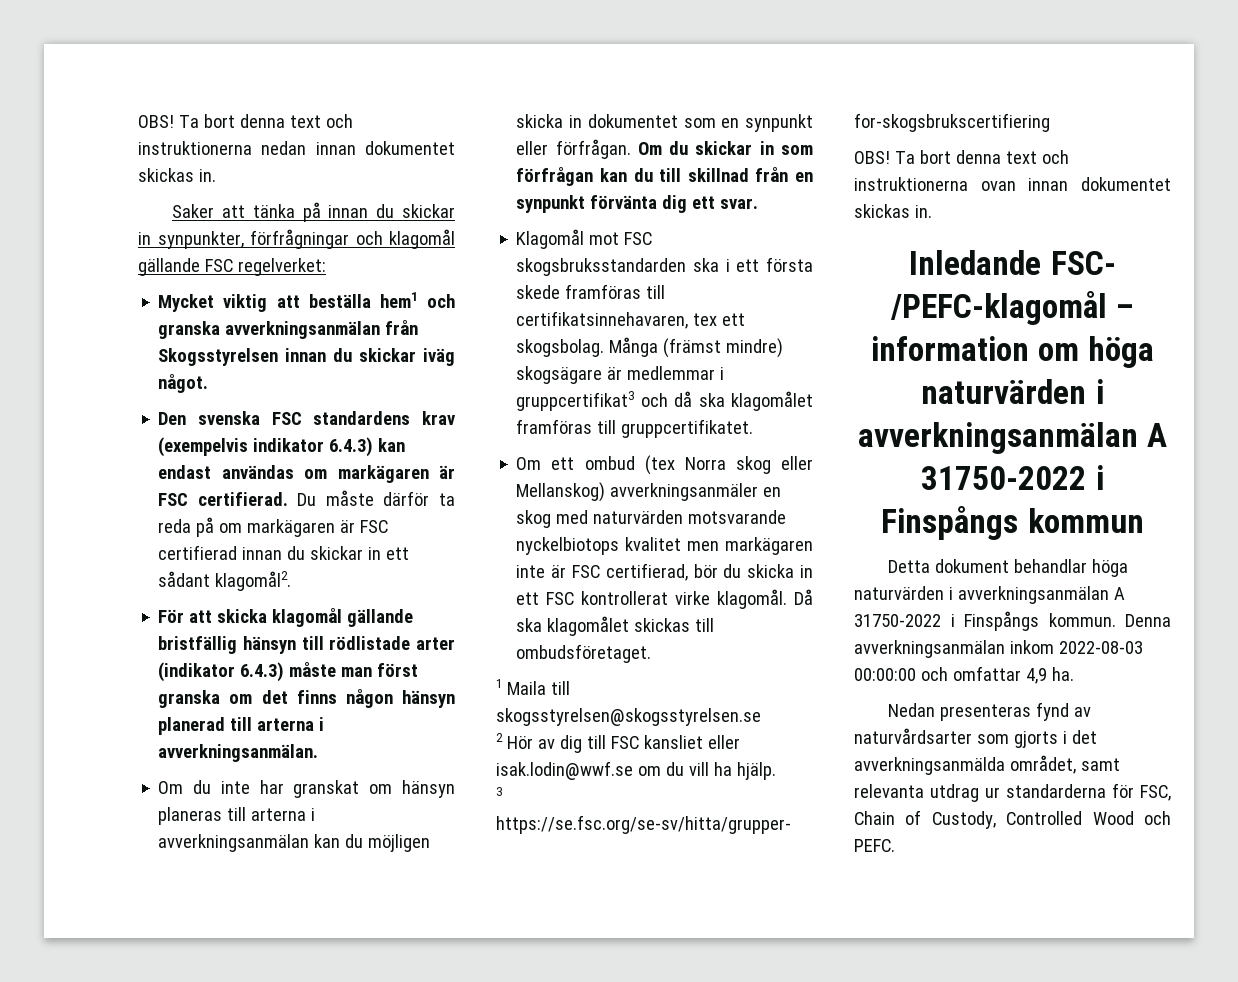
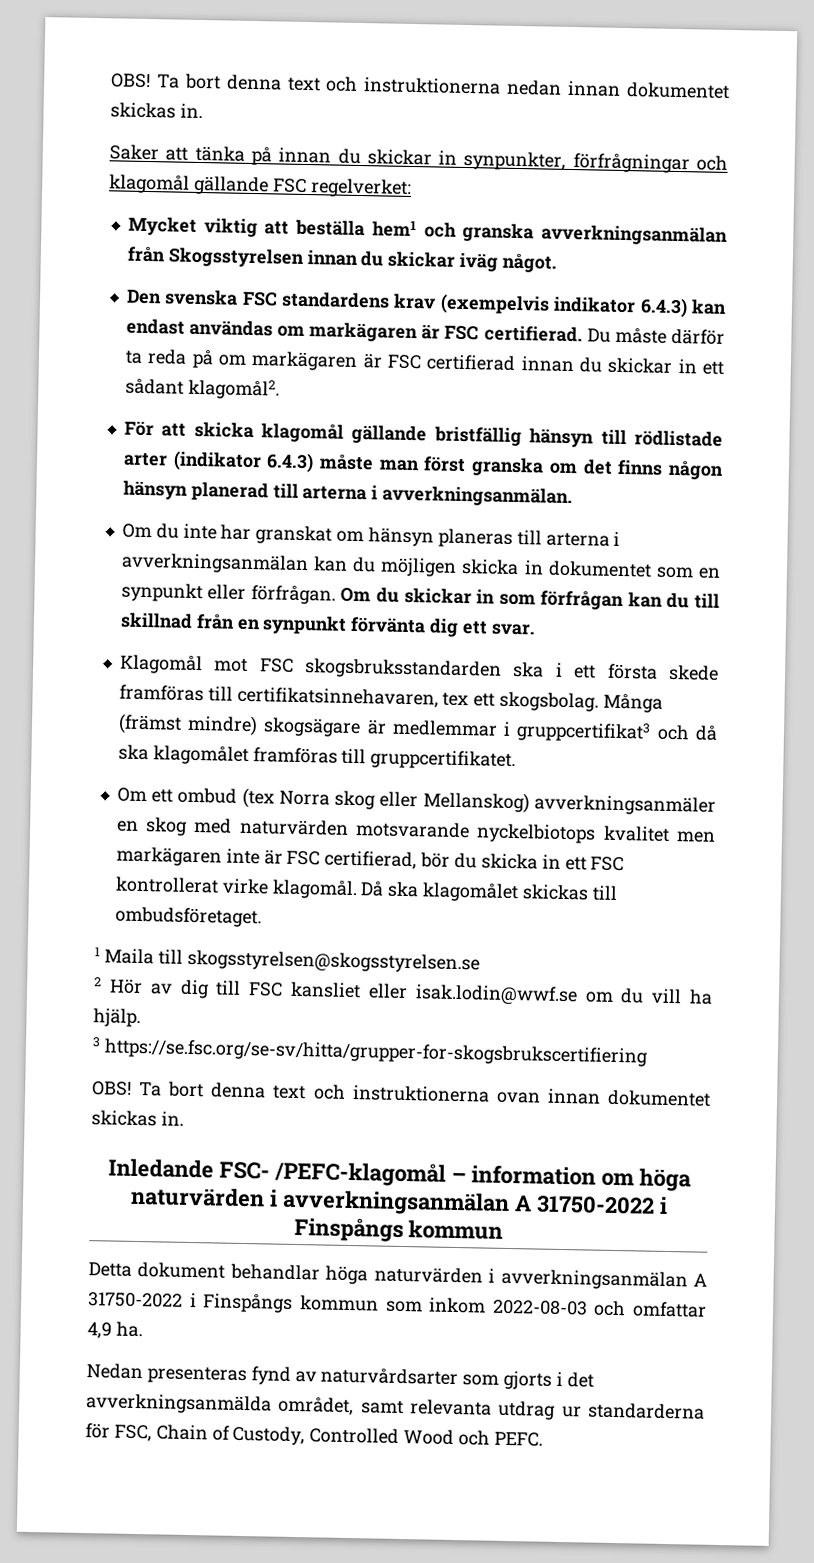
- Detta dokument behandlar höga naturvärden i avverkningsanmälan A 31750-2022 i Finspångs kommun. Denna avverkningsanmälan inkom 2022-08-03 00:00:00 och omfattar 4,9 ha.
+ Detta dokument behandlar höga naturvärden i avverkningsanmälan A 31750-2022 i Finspångs kommun som inkom 2022-08-03 och omfattar 4,9 ha.

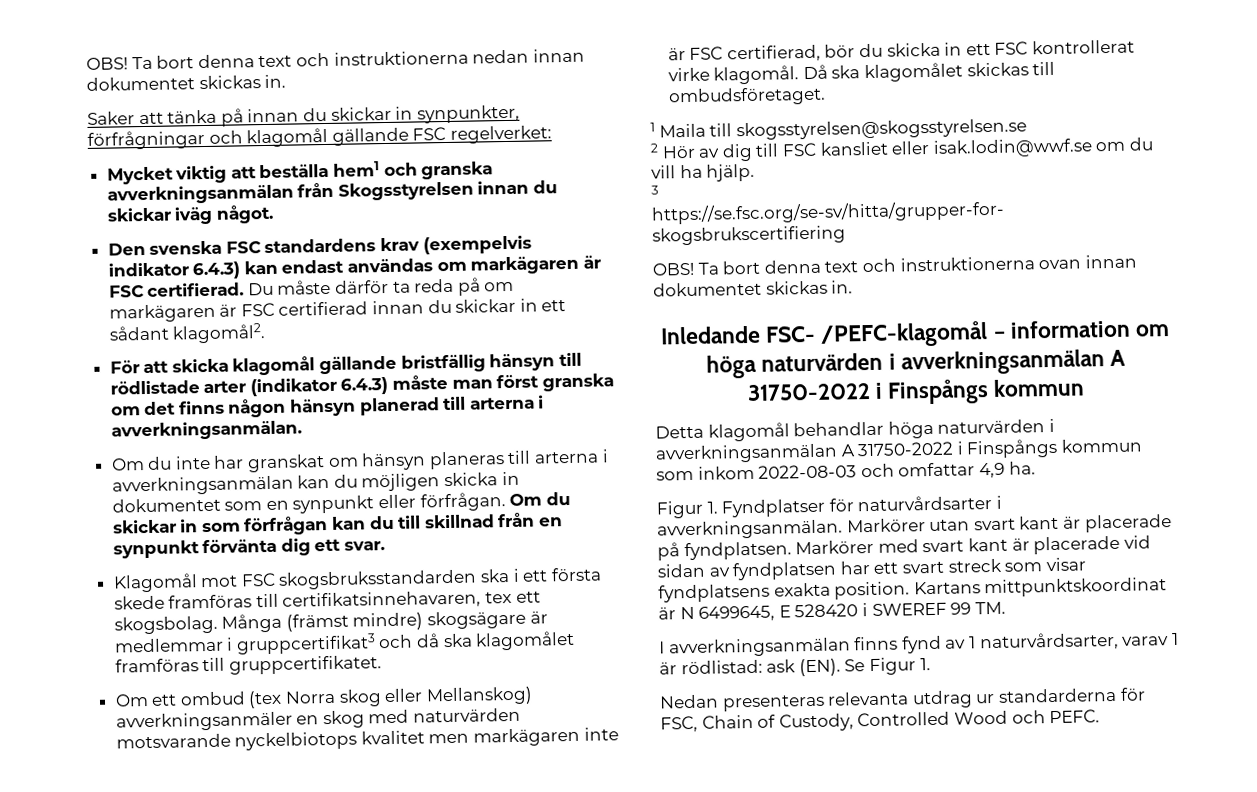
- Detta dokument behandlar höga naturvärden i avverkningsanmälan A 31750-2022 i Finspångs kommun som inkom 2022-08-03 och omfattar 4,9 ha.
+ Detta klagomål behandlar höga naturvärden i avverkningsanmälan A 31750-2022 i Finspångs kommun som inkom 2022-08-03 och omfattar 4,9 ha.
- Nedan presenteras fynd av naturvårdsarter som gjorts i det avverkningsanmälda området, samt relevanta utdrag ur standarderna för FSC, Chain of Custody, Controlled Wood och PEFC.
+ Figur 1. Fyndplatser för naturvårdsarter i avverkningsanmälan. Markörer utan svart kant är placerade på fyndplatsen. Markörer med svart kant är placerade vid sidan av fyndplatsen har ett svart streck som visar fyndplatsens exakta position. Kartans mittpunktskoordinat är N 6499645, E 528420 i SWEREF 99 TM.
+ I avverkningsanmälan finns fynd av 1 naturvårdsarter, varav 1 är rödlistad: ask (EN). Se Figur 1.
+ Nedan presenteras relevanta utdrag ur standarderna för FSC, Chain of Custody, Controlled Wood och PEFC.

